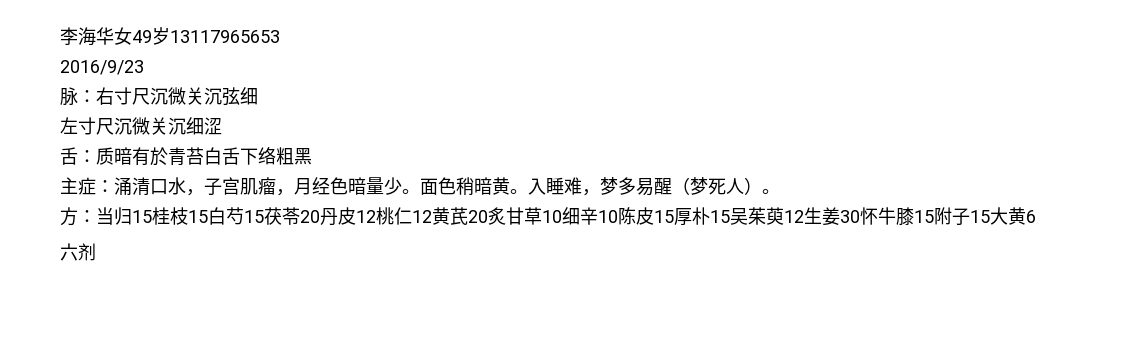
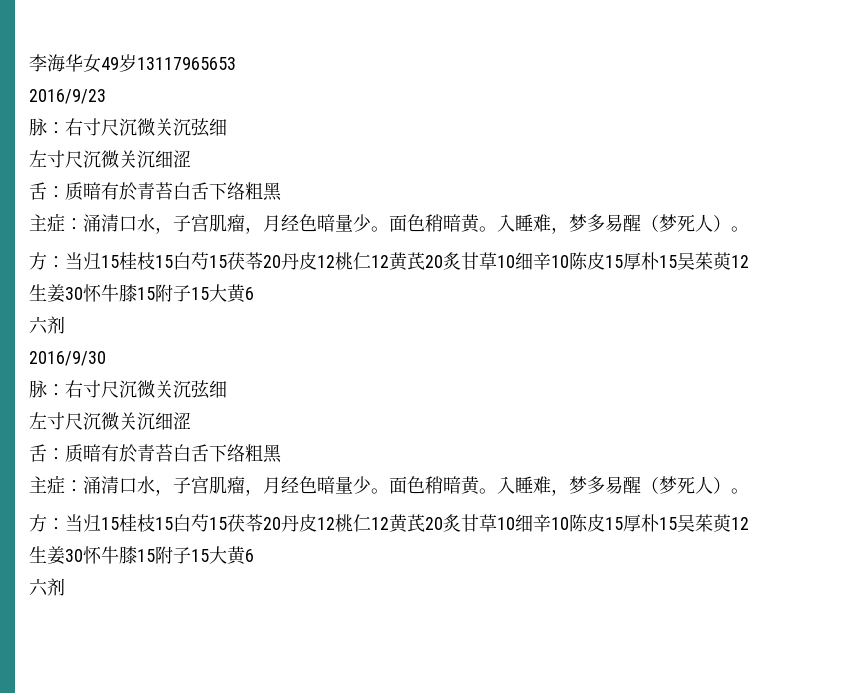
+ 2016/9/30
+ 脉：右寸尺沉微关沉弦细
+ 左寸尺沉微关沉细涩
+ 舌：质暗有於青苔白舌下络粗黑
+ 主症：涌清口水，子宫肌瘤，月经色暗量少。面色稍暗黄。入睡难，梦多易醒（梦死人）。
+ 方：当归15桂枝15白芍15茯苓20丹皮12桃仁12黄芪20炙甘草10细辛10陈皮15厚朴15吴茱萸12生姜30怀牛膝15附子15大黄6
+ 六剂

